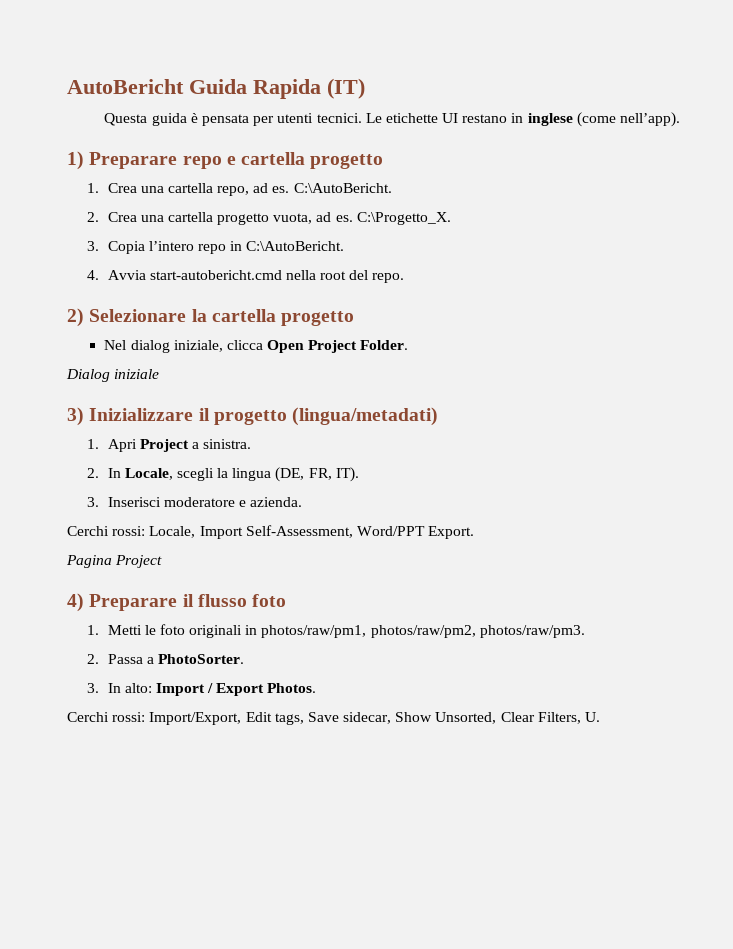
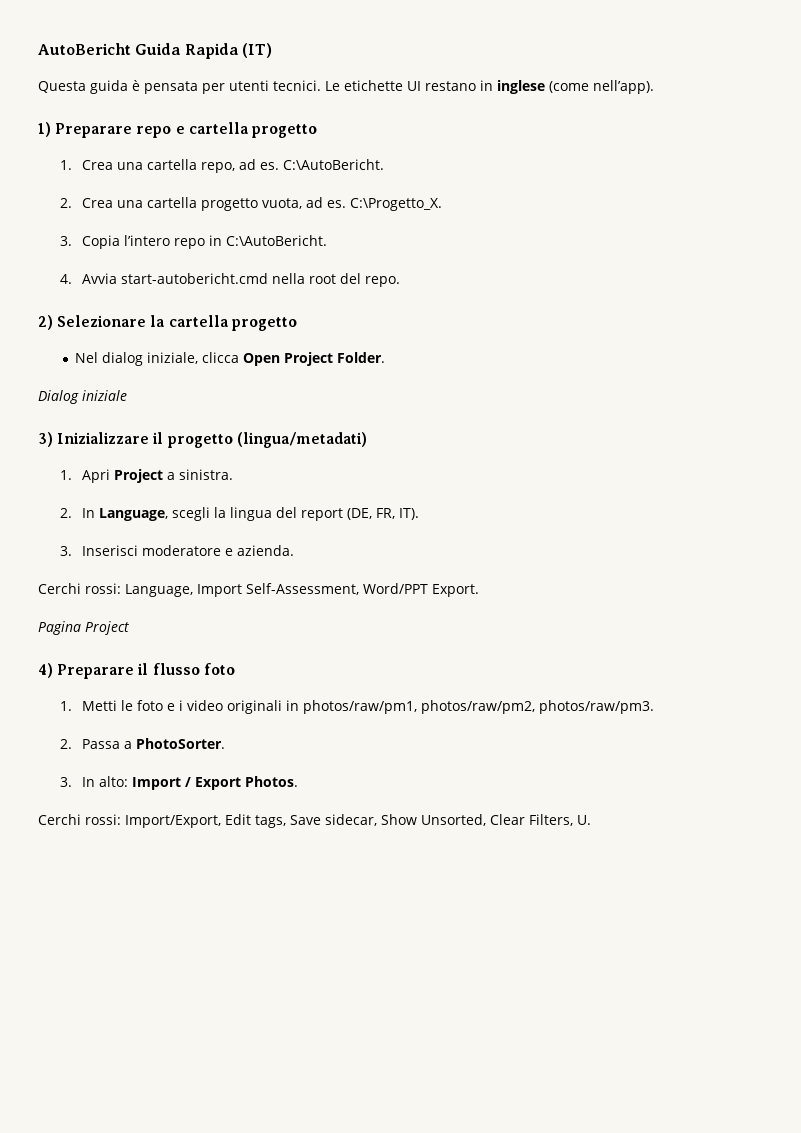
- 2. In Locale, scegli la lingua (DE, FR, IT).
+ 2. In Language, scegli la lingua del report (DE, FR, IT).
- Cerchi rossi: Locale, Import Self-Assessment, Word/PPT Export.
+ Cerchi rossi: Language, Import Self-Assessment, Word/PPT Export.
- 1. Metti le foto originali in photos/raw/pm1, photos/raw/pm2, photos/raw/pm3.
+ 1. Metti le foto e i video originali in photos/raw/pm1, photos/raw/pm2, photos/raw/pm3.

